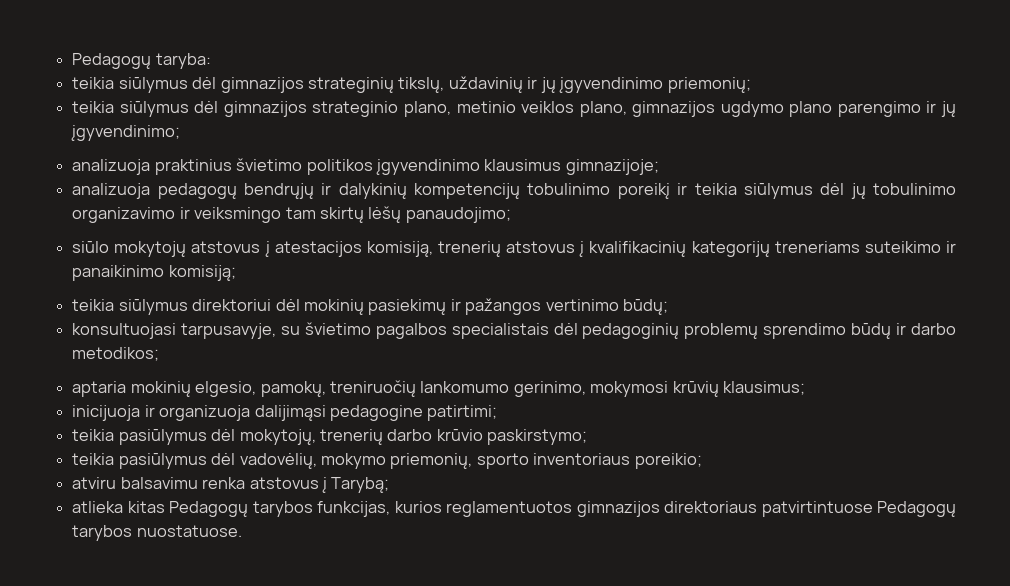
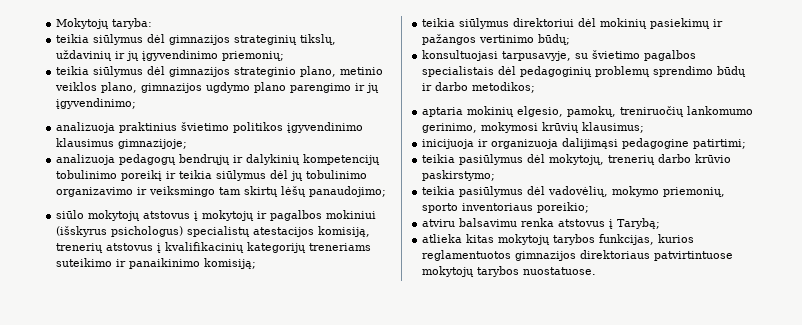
- Pedagogų taryba:
+ Mokytojų taryba:
- siūlo mokytojų atstovus į atestacijos komisiją, trenerių atstovus į kvalifikacinių kategorijų treneriams suteikimo ir panaikinimo komisiją;
+ siūlo mokytojų atstovus į mokytojų ir pagalbos mokiniui (išskyrus psichologus) specialistų atestacijos komisiją, trenerių atstovus į kvalifikacinių kategorijų treneriams suteikimo ir panaikinimo komisiją;
- atlieka kitas Pedagogų tarybos funkcijas, kurios reglamentuotos gimnazijos direktoriaus patvirtintuose Pedagogų tarybos nuostatuose.
+ atlieka kitas mokytojų tarybos funkcijas, kurios reglamentuotos gimnazijos direktoriaus patvirtintuose mokytojų tarybos nuostatuose.

